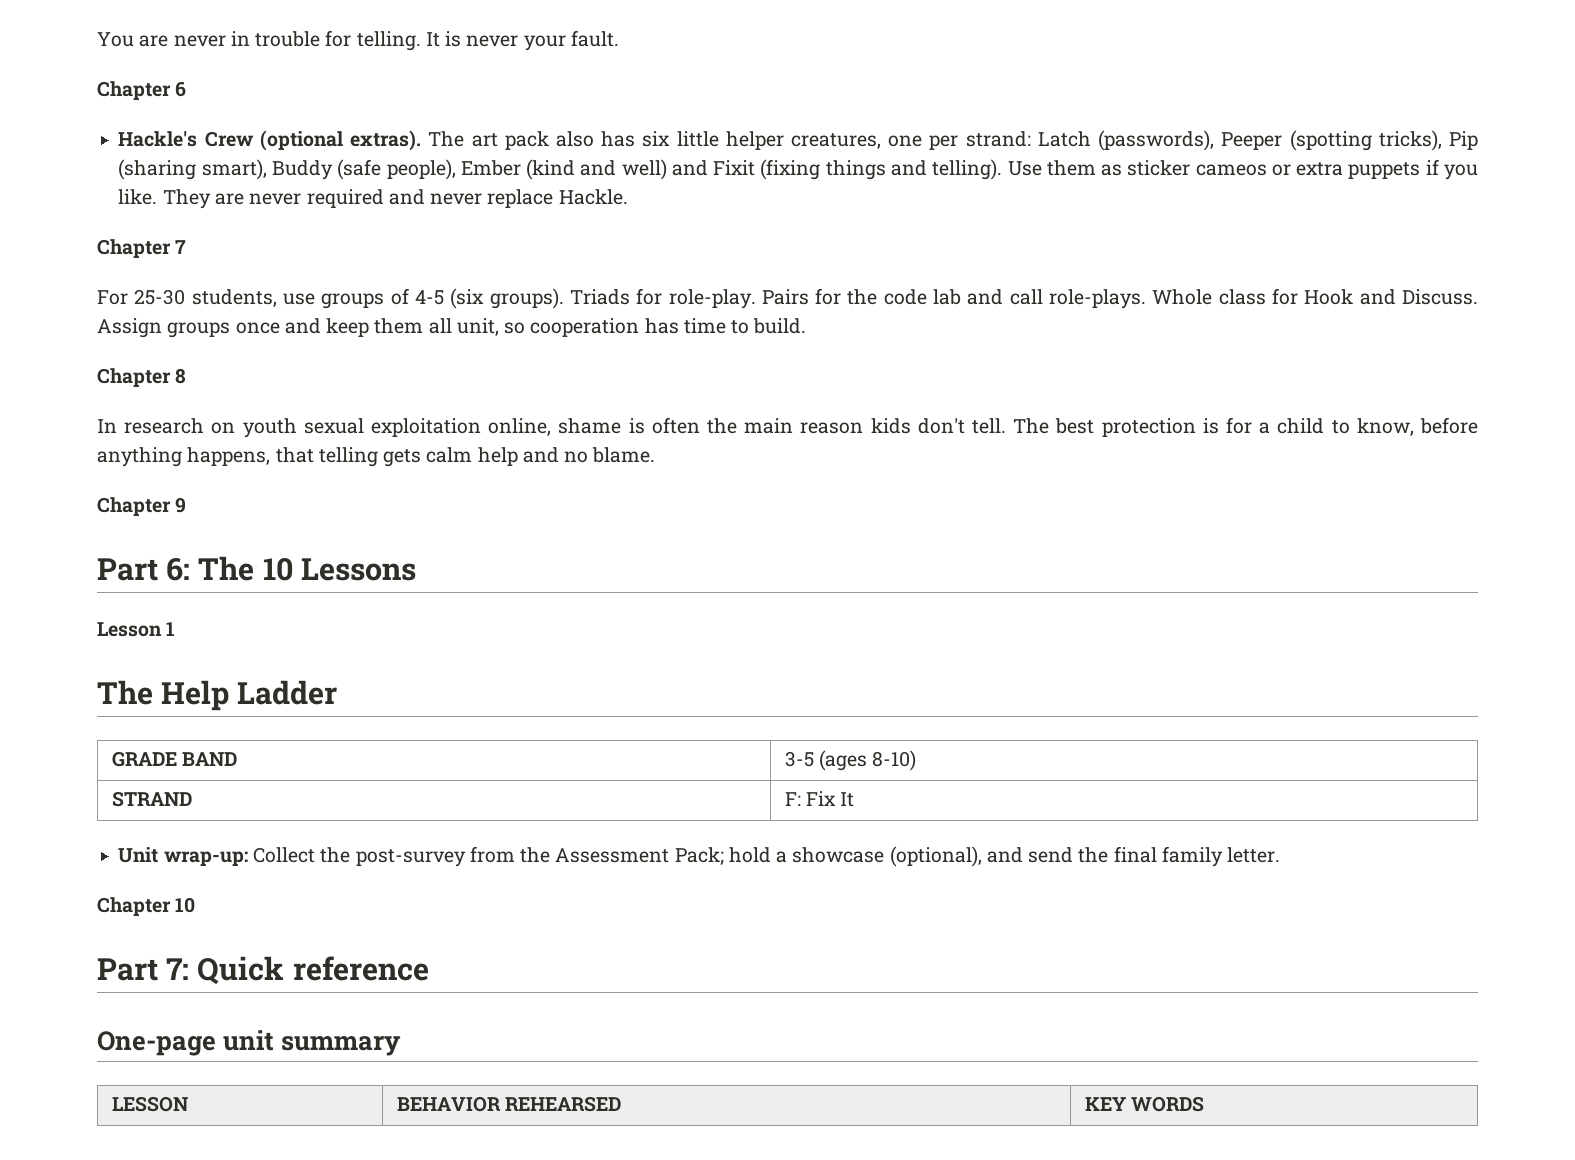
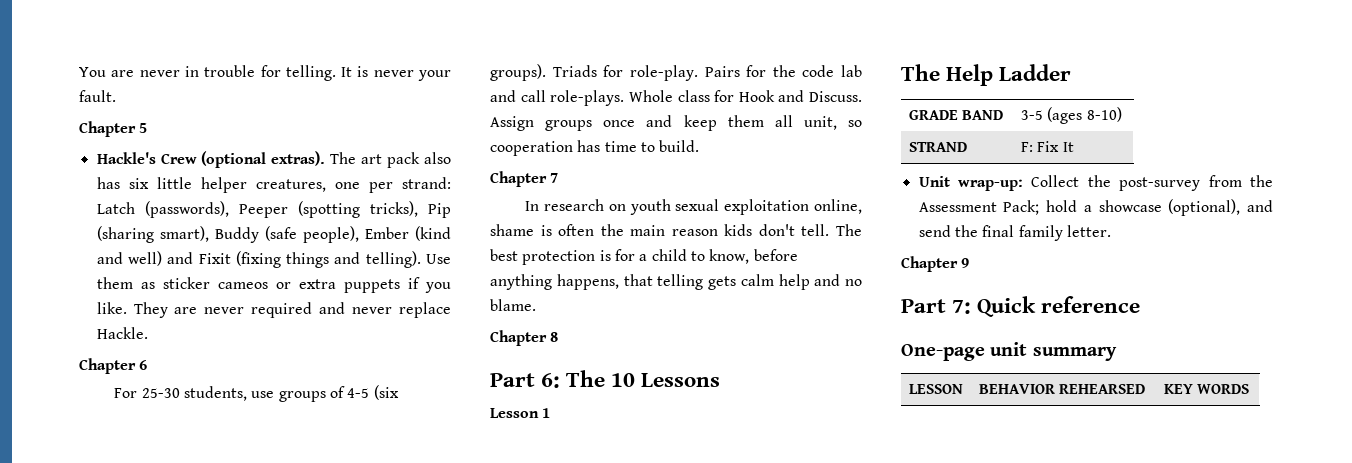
- Chapter 6
+ Chapter 5
- Chapter 7
+ Chapter 6
- Chapter 8
+ Chapter 7
- Chapter 9
+ Chapter 8
- Chapter 10
+ Chapter 9

